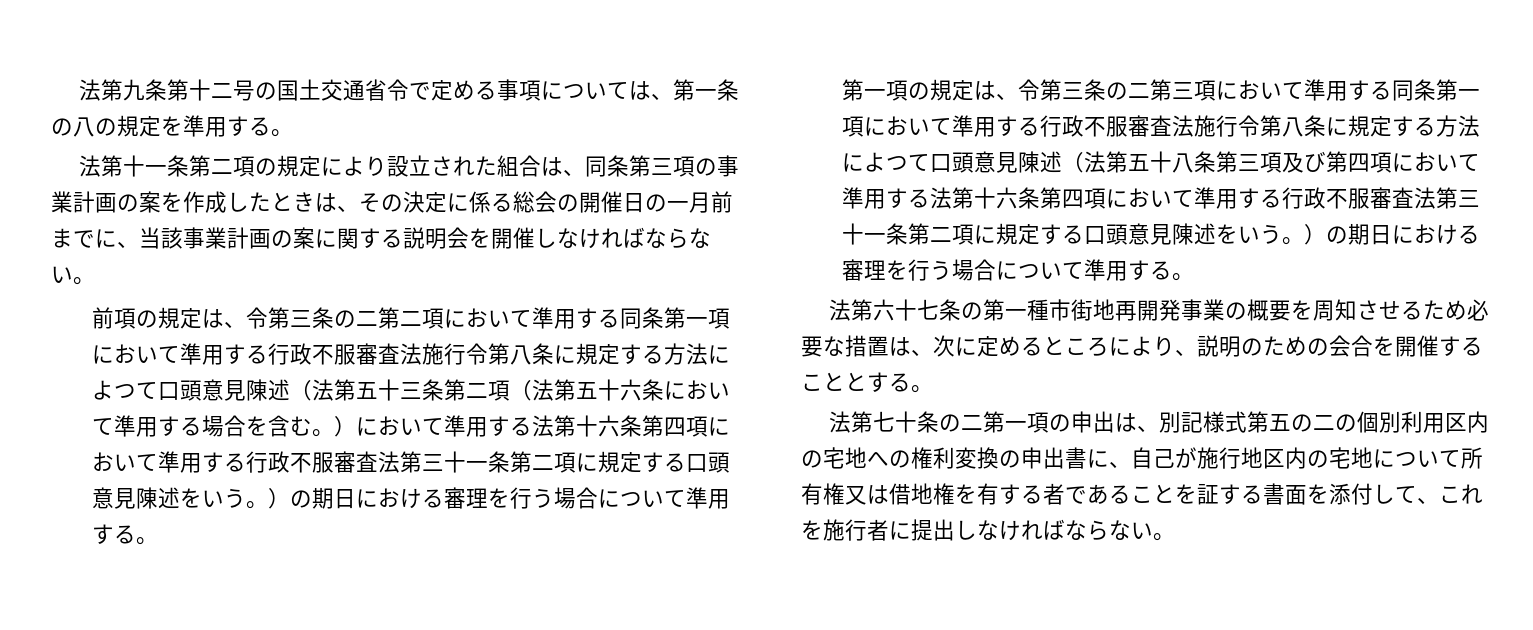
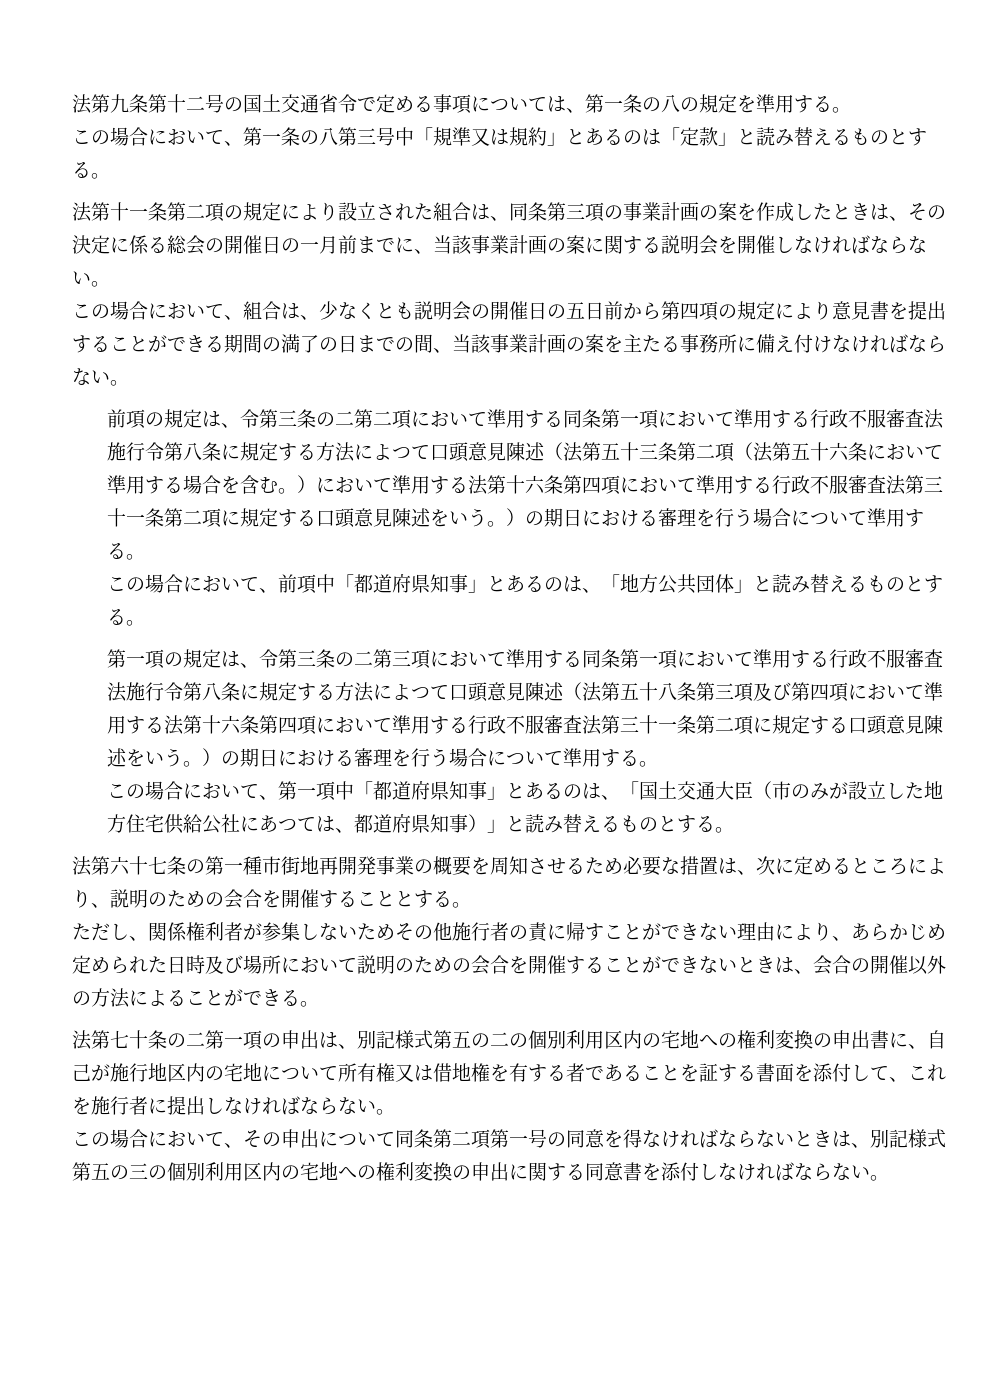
+ この場合において、第一条の八第三号中「規準又は規約」とあるのは「定款」と読み替えるものとする。
+ この場合において、組合は、少なくとも説明会の開催日の五日前から第四項の規定により意見書を提出することができる期間の満了の日までの間、当該事業計画の案を主たる事務所に備え付けなければならない。
+ この場合において、前項中「都道府県知事」とあるのは、「地方公共団体」と読み替えるものとする。
+ この場合において、第一項中「都道府県知事」とあるのは、「国土交通大臣（市のみが設立した地方住宅供給公社にあつては、都道府県知事）」と読み替えるものとする。
+ ただし、関係権利者が参集しないためその他施行者の責に帰すことができない理由により、あらかじめ定められた日時及び場所において説明のための会合を開催することができないときは、会合の開催以外の方法によることができる。
+ この場合において、その申出について同条第二項第一号の同意を得なければならないときは、別記様式第五の三の個別利用区内の宅地への権利変換の申出に関する同意書を添付しなければならない。

